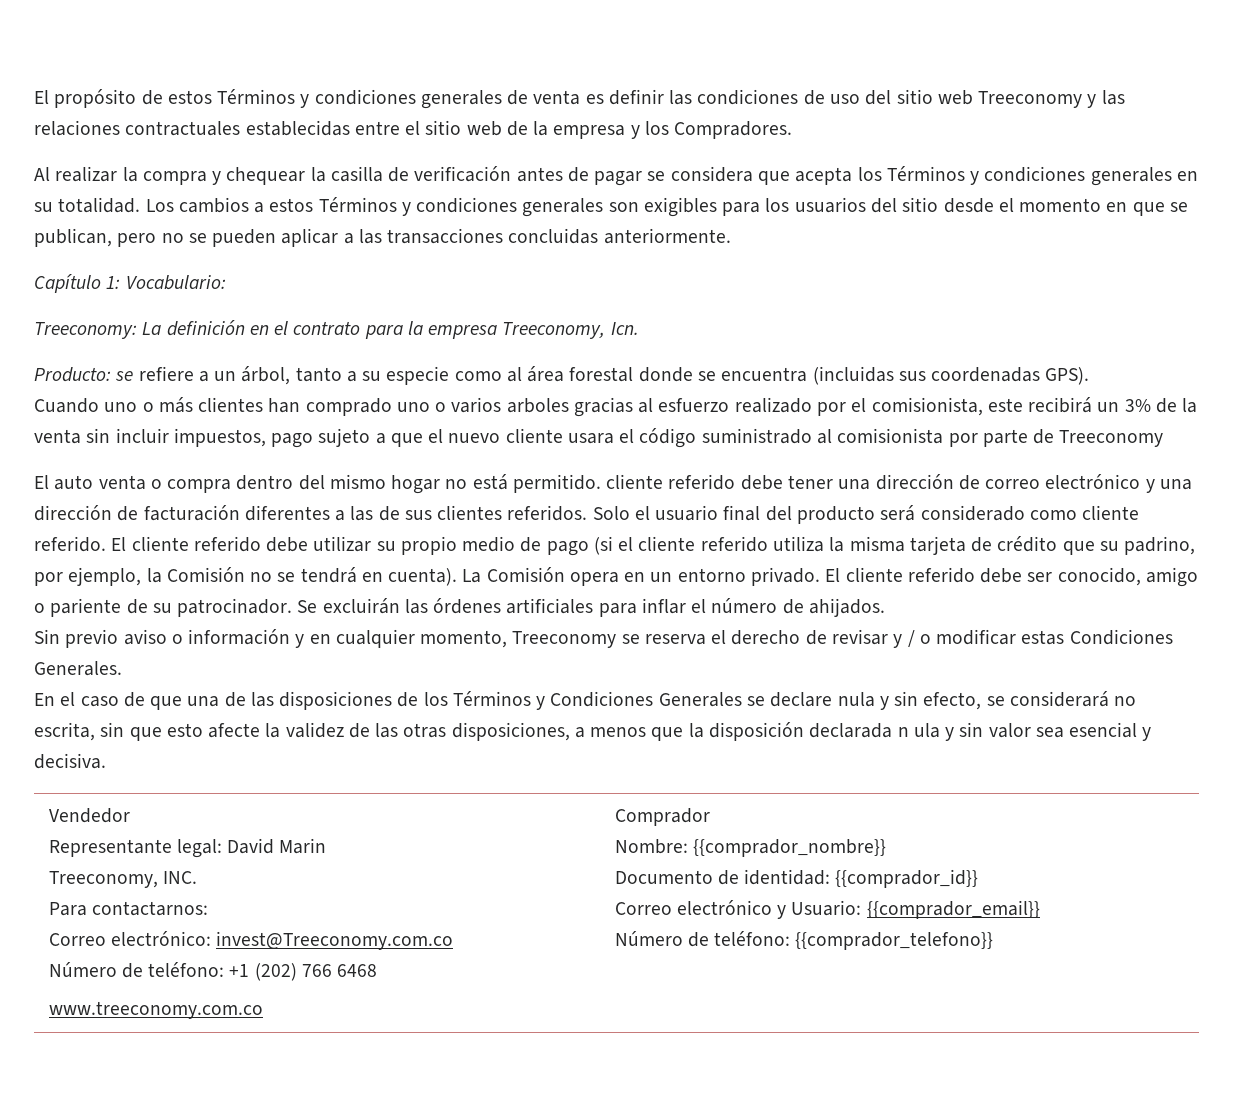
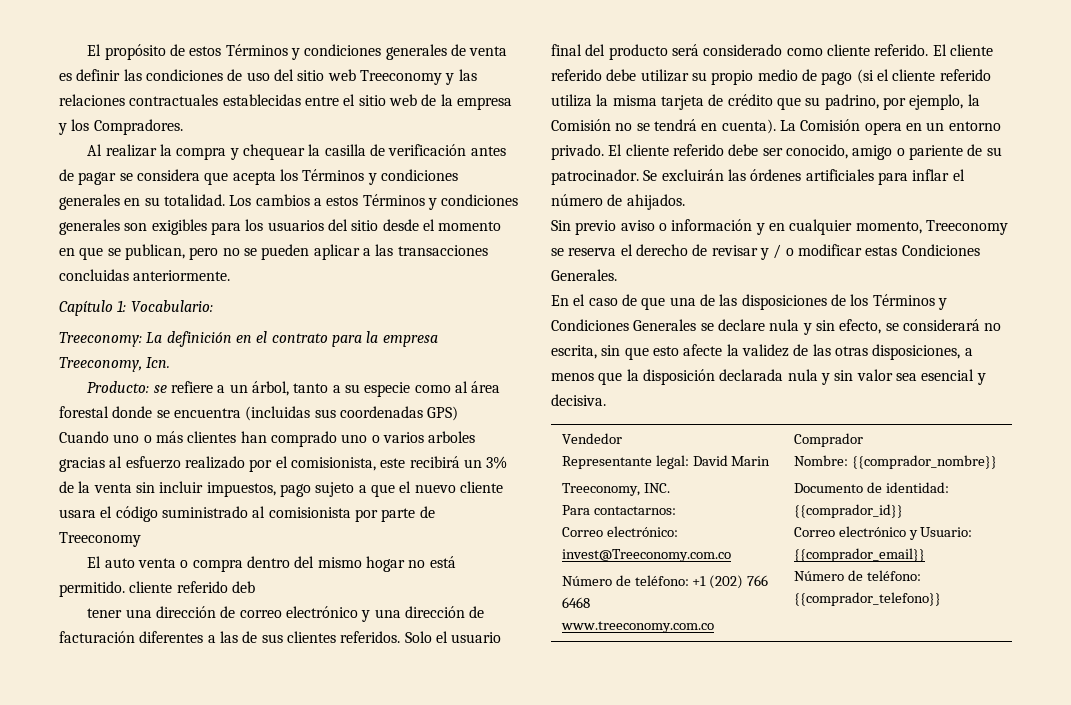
- Producto: se refiere a un árbol, tanto a su especie como al área forestal donde se encuentra (incluidas sus coordenadas GPS).
+ Producto: se refiere a un árbol, tanto a su especie como al área forestal donde se encuentra (incluidas sus coordenadas GPS)
- El auto venta o compra dentro del mismo hogar no está permitido. cliente referido debe tener una dirección de correo electrónico y una dirección de facturación diferentes a las de sus clientes referidos.
+ El auto venta o compra dentro del mismo hogar no está permitido. cliente referido deb
+ tener una dirección de correo electrónico y una dirección de facturación diferentes a las de sus clientes referidos.
- En el caso de que una de las disposiciones de los Términos y Condiciones Generales se declare nula y sin efecto, se considerará no escrita, sin que esto afecte la validez de las otras disposiciones, a menos que la disposición declarada n ula y sin valor sea esencial y decisiva.
+ En el caso de que una de las disposiciones de los Términos y Condiciones Generales se declare nula y sin efecto, se considerará no escrita, sin que esto afecte la validez de las otras disposiciones, a menos que la disposición declarada nula y sin valor sea esencial y decisiva.

